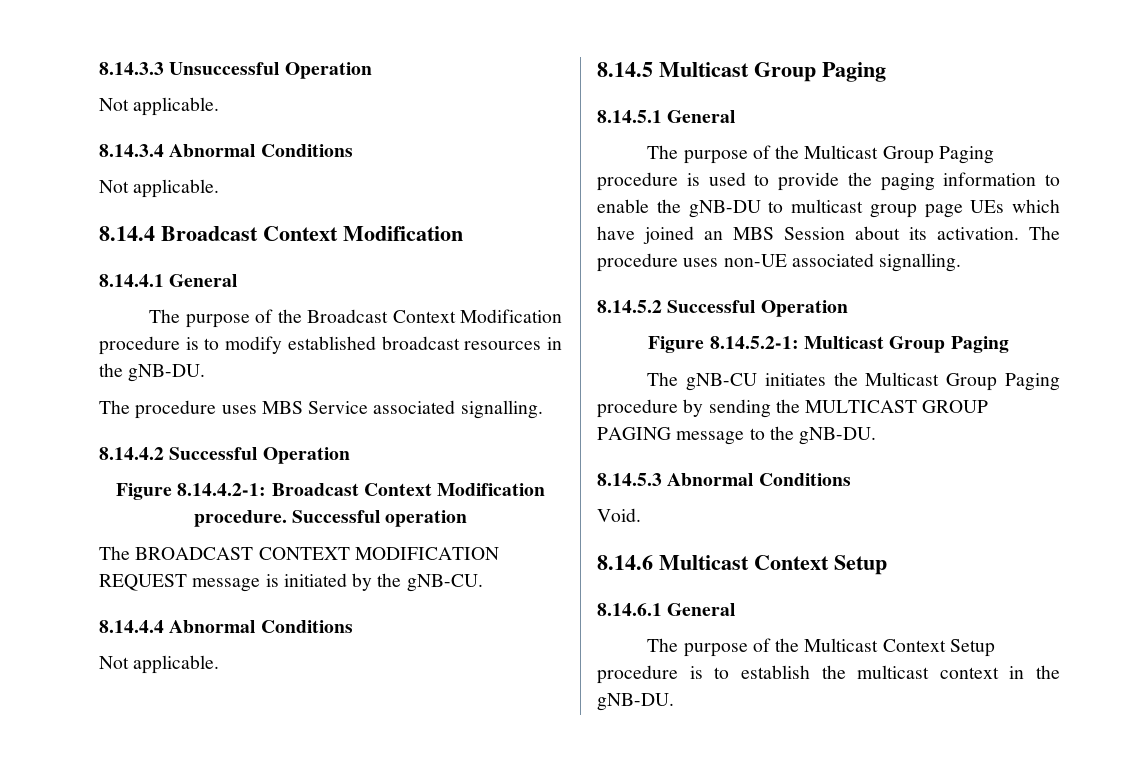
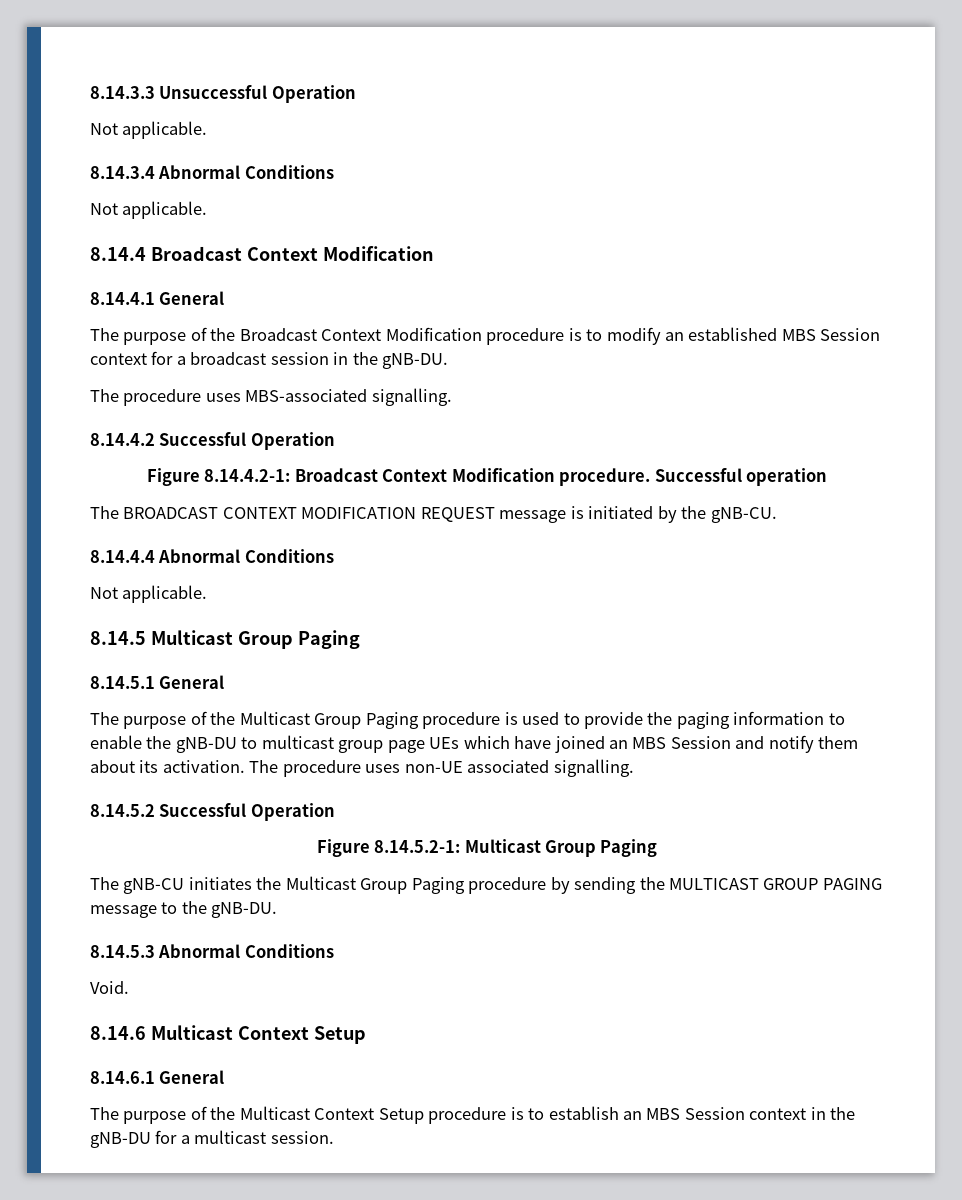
- The purpose of the Broadcast Context Modification procedure is to modify established broadcast resources in the gNB-DU.
+ The purpose of the Broadcast Context Modification procedure is to modify an established MBS Session context for a broadcast session in the gNB-DU.
- The procedure uses MBS Service associated signalling.
+ The procedure uses MBS-associated signalling.
- The purpose of the Multicast Group Paging procedure is used to provide the paging information to enable the gNB-DU to multicast group page UEs which have joined an MBS Session about its activation.
+ The purpose of the Multicast Group Paging procedure is used to provide the paging information to enable the gNB-DU to multicast group page UEs which have joined an MBS Session and notify them about its activation.
- The purpose of the Multicast Context Setup procedure is to establish the multicast context in the gNB-DU.
+ The purpose of the Multicast Context Setup procedure is to establish an MBS Session context in the gNB-DU for a multicast session.

